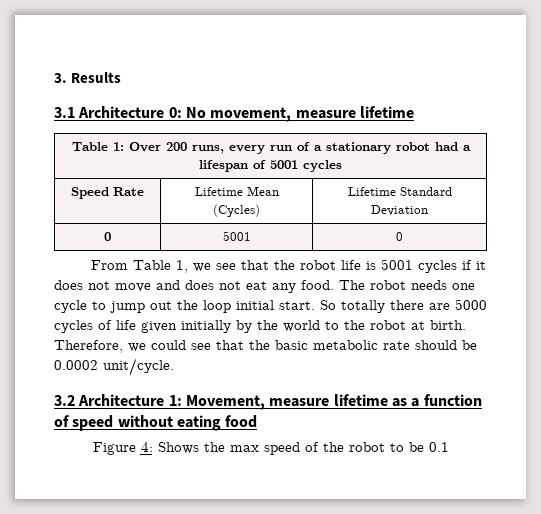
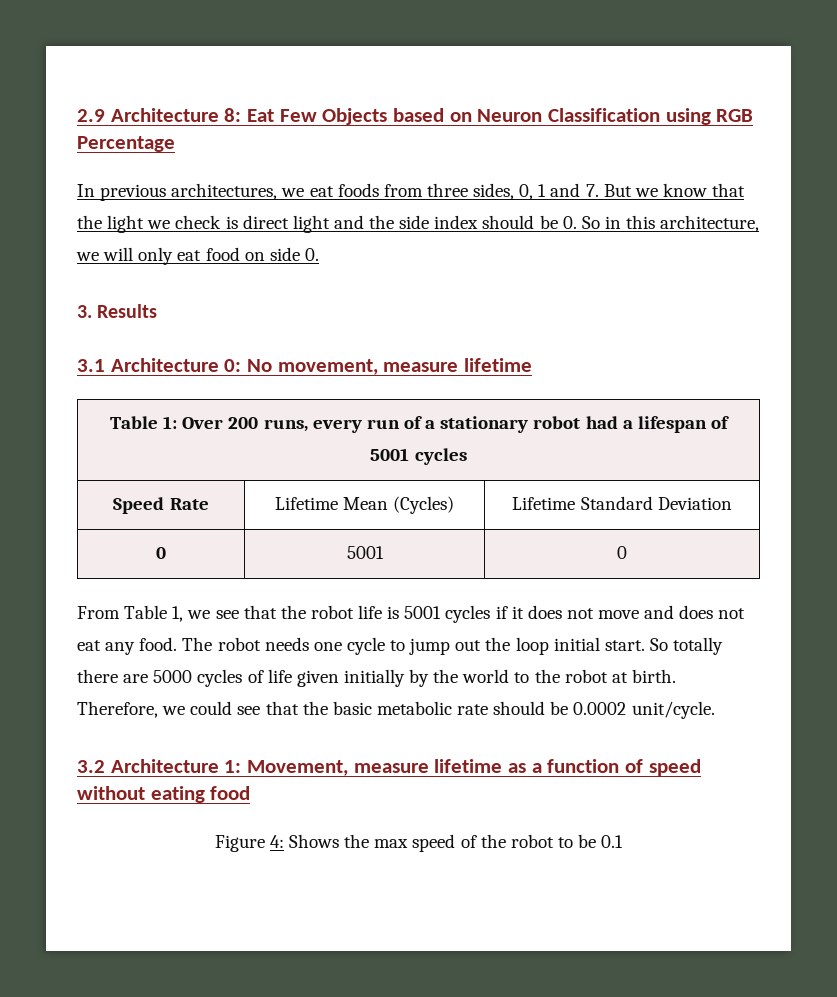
+ 2.9 Architecture 8: Eat Few Objects based on Neuron Classification using RGB Percentage
+ In previous architectures, we eat foods from three sides, 0, 1 and 7. But we know that the light we check is direct light and the side index should be 0. So in this architecture, we will only eat food on side 0.

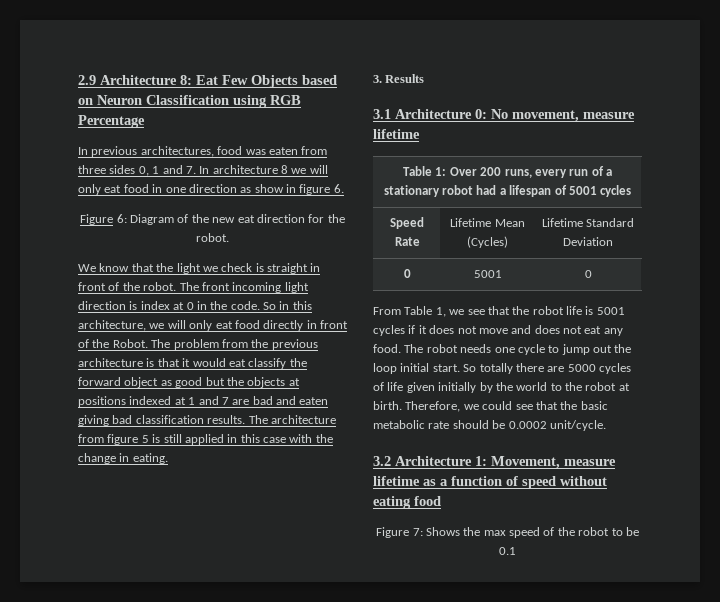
- In previous architectures, we eat foods from three sides, 0, 1 and 7. But we know that the light we check is direct light and the side index should be 0. So in this architecture, we will only eat food on side 0.
+ In previous architectures, food was eaten from three sides 0, 1 and 7. In architecture 8 we will only eat food in one direction as show in figure 6.
+ Figure 6: Diagram of the new eat direction for the robot.
+ We know that the light we check is straight in front of the robot. The front incoming light direction is index at 0 in the code. So in this architecture, we will only eat food directly in front of the Robot. The problem from the previous architecture is that it would eat classify the forward object as good but the objects at positions indexed at 1 and 7 are bad and eaten giving bad classification results. The architecture from figure 5 is still applied in this case with the change in eating.
- Figure 4: Shows the max speed of the robot to be 0.1
+ Figure 7: Shows the max speed of the robot to be 0.1

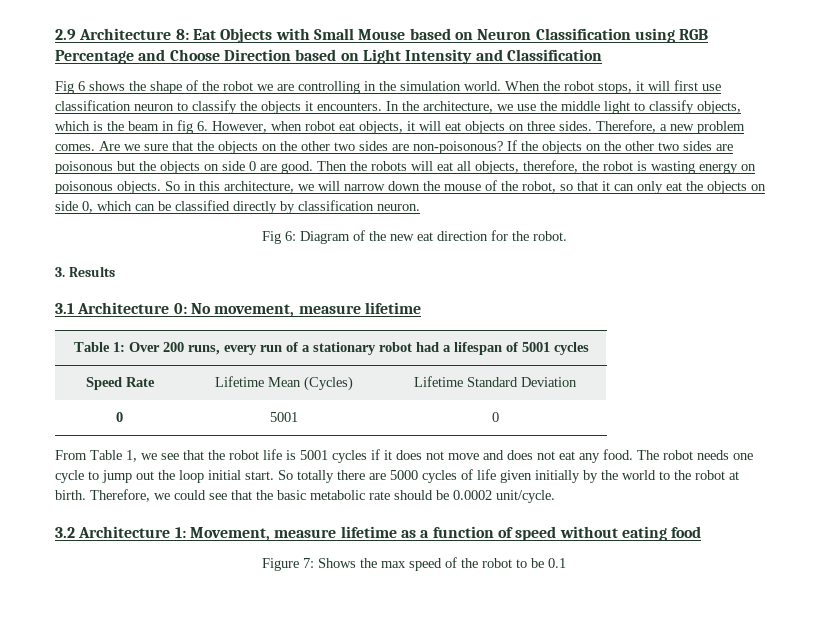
- 2.9 Architecture 8: Eat Few Objects based on Neuron Classification using RGB Percentage
- In previous architectures, food was eaten from three sides 0, 1 and 7. In architecture 8 we will only eat food in one direction as show in figure 6.
- Figure 6: Diagram of the new eat direction for the robot.
+ 2.9 Architecture 8: Eat Objects with Small Mouse based on Neuron Classification using RGB Percentage and Choose Direction based on Light Intensity and Classification
+ Fig 6 shows the shape of the robot we are controlling in the simulation world. When the robot stops, it will first use classification neuron to classify the objects it encounters. In the architecture, we use the middle light to classify objects, which is the beam in fig 6. However, when robot eat objects, it will eat objects on three sides. Therefore, a new problem comes. Are we sure that the objects on the other two sides are non-poisonous? If the objects on the other two sides are poisonous but the objects on side 0 are good. Then the robots will eat all objects, therefore, the robot is wasting energy on poisonous objects. So in this architecture, we will narrow down the mouse of the robot, so that it can only eat the objects on side 0, which can be classified directly by classification neuron.
+ Fig 6: Diagram of the new eat direction for the robot.
- We know that the light we check is straight in front of the robot. The front incoming light direction is index at 0 in the code. So in this architecture, we will only eat food directly in front of the Robot. The problem from the previous architecture is that it would eat classify the forward object as good but the objects at positions indexed at 1 and 7 are bad and eaten giving bad classification results. The architecture from figure 5 is still applied in this case with the change in eating.

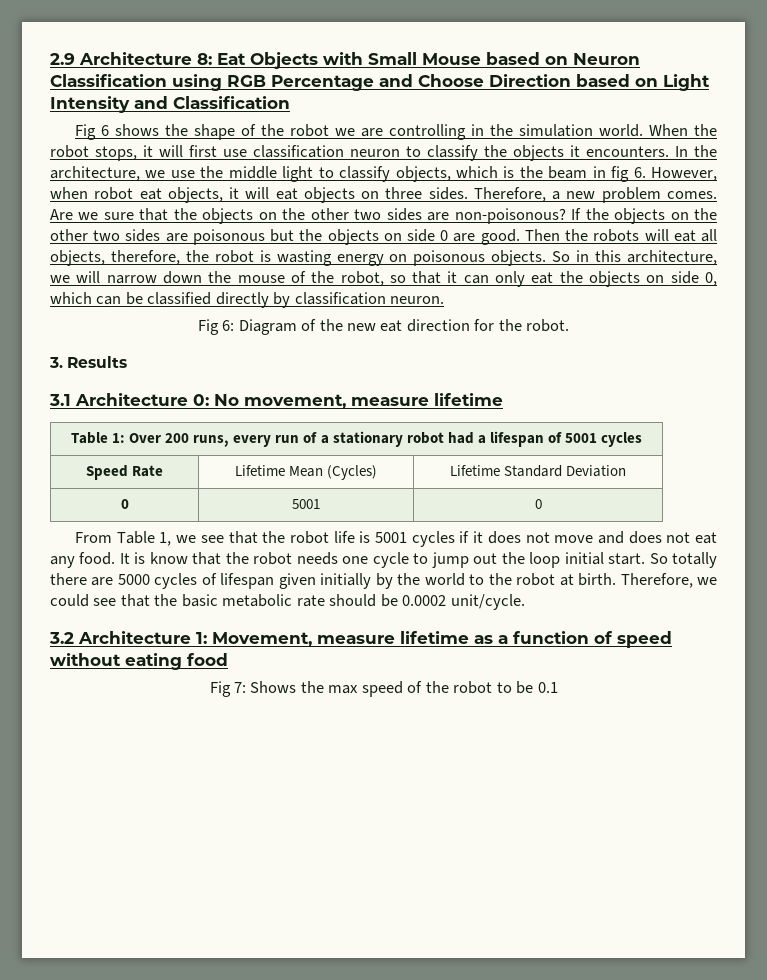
- The robot needs one cycle to jump out the loop initial start.
+ It is know that the robot needs one cycle to jump out the loop initial start.
- So totally there are 5000 cycles of life given initially by the world to the robot at birth.
+ So totally there are 5000 cycles of lifespan given initially by the world to the robot at birth.
- Figure 7: Shows the max speed of the robot to be 0.1
+ Fig 7: Shows the max speed of the robot to be 0.1

